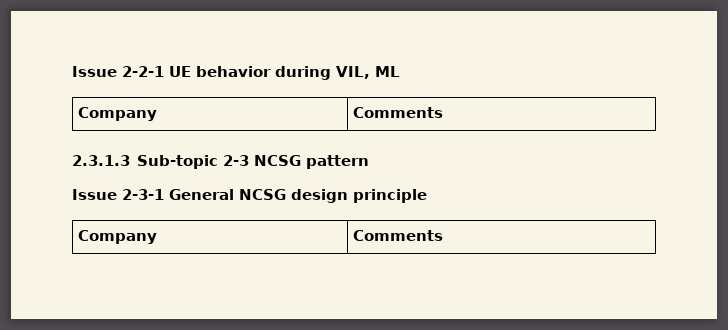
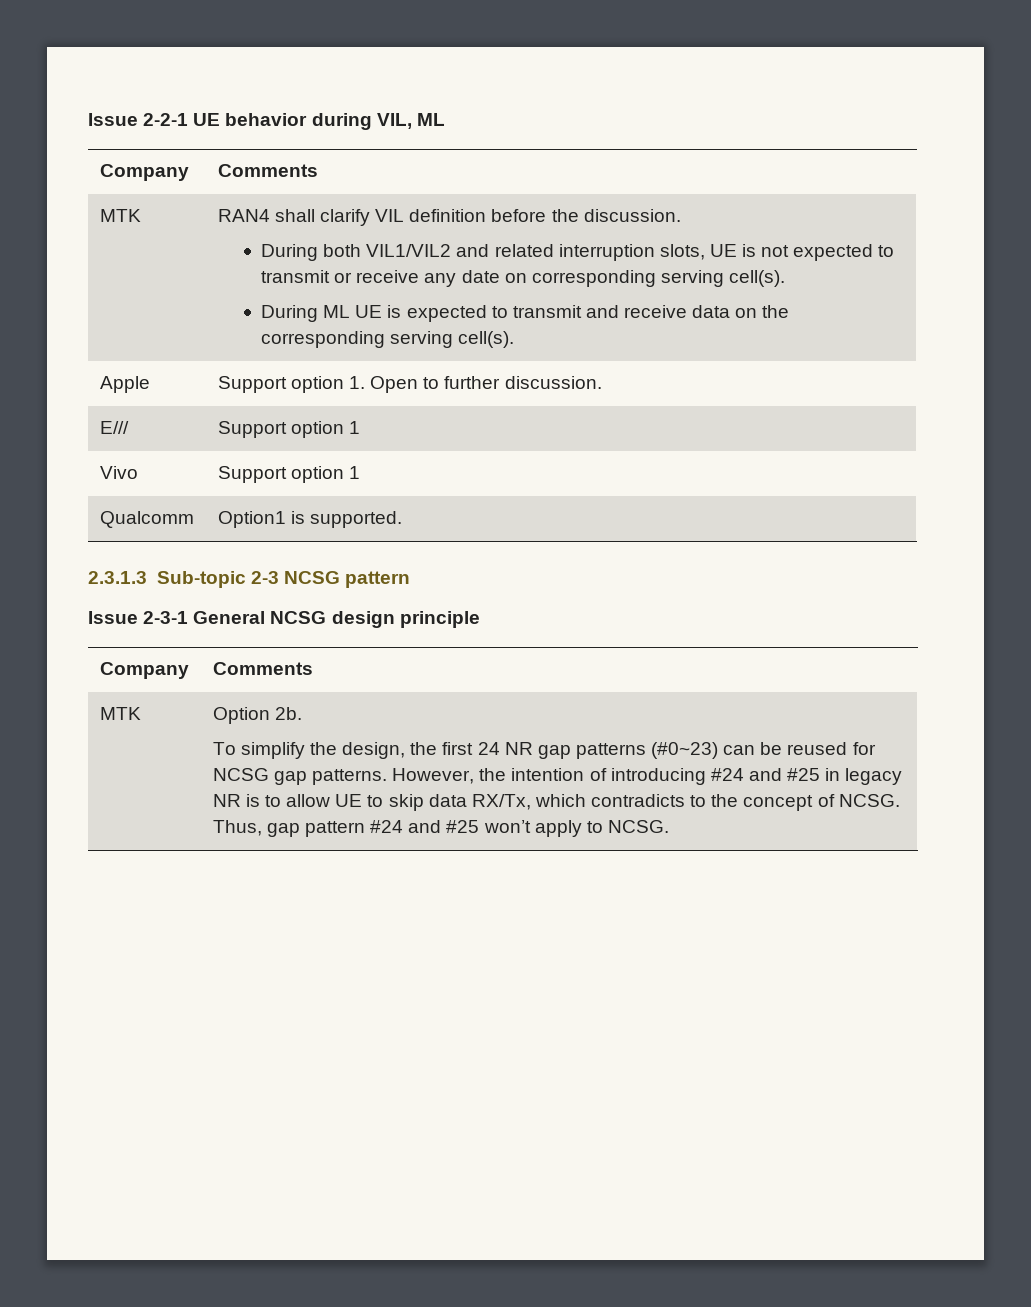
+ MTK | RAN4 shall clarify VIL definition before the discussion.
+ During both VIL1/VIL2 and related interruption slots, UE is not expected to transmit or receive any date on corresponding serving cell(s).
+ During ML UE is expected to transmit and receive data on the corresponding serving cell(s).
+ Apple | Support option 1. Open to further discussion.
+ E/// | Support option 1
+ Vivo | Support option 1
+ Qualcomm | Option1 is supported.
+ MTK | Option 2b.
+ To simplify the design, the first 24 NR gap patterns (#0~23) can be reused for NCSG gap patterns. However, the intention of introducing #24 and #25 in legacy NR is to allow UE to skip data RX/Tx, which contradicts to the concept of NCSG. Thus, gap pattern #24 and #25 won’t apply to NCSG.

